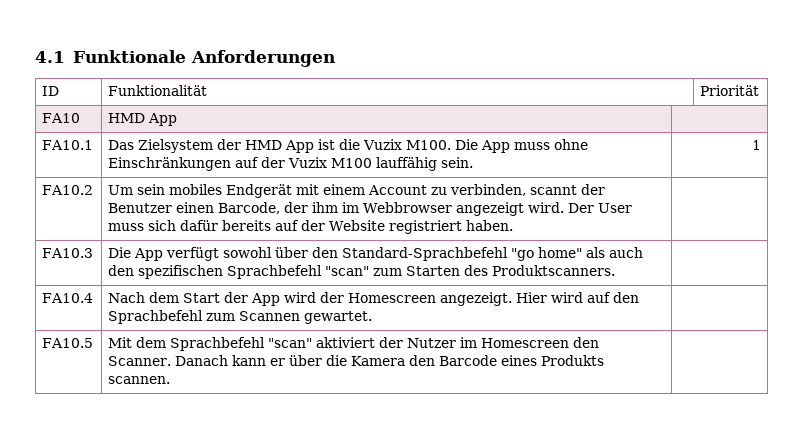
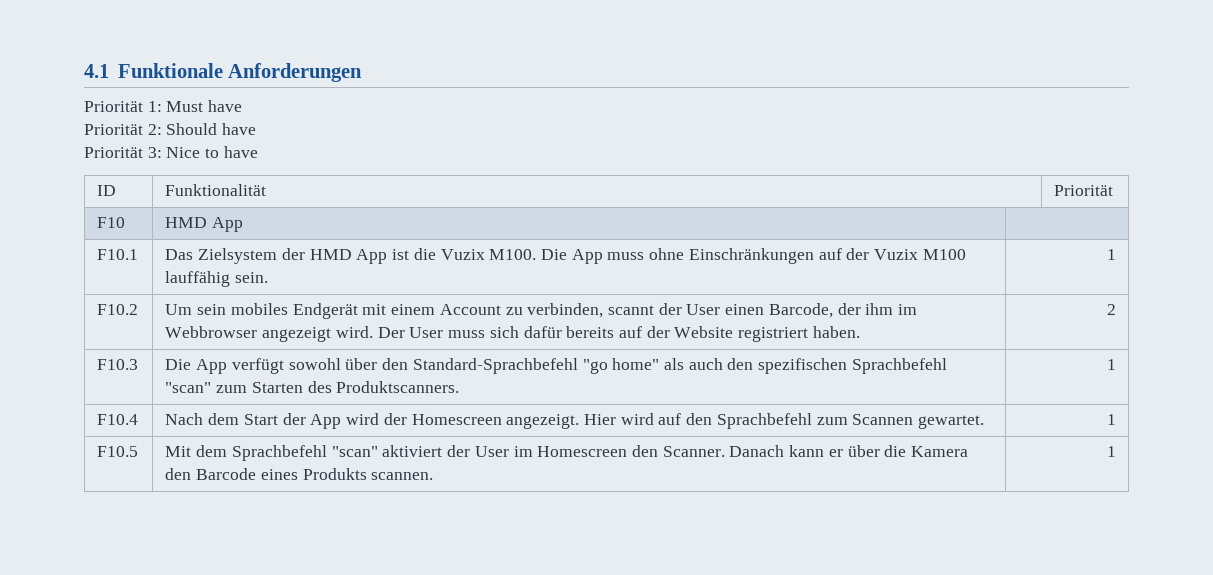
+ Priorität 1: Must have
+ Priorität 2: Should have
+ Priorität 3: Nice to have
- FA10 | HMD App |
+ F10 | HMD App |
- FA10.1 | Das Zielsystem der HMD App ist die Vuzix M100. Die App muss ohne Einschränkungen auf der Vuzix M100 lauffähig sein. | 1
+ F10.1 | Das Zielsystem der HMD App ist die Vuzix M100. Die App muss ohne Einschränkungen auf der Vuzix M100 lauffähig sein. | 1
- FA10.2 | Um sein mobiles Endgerät mit einem Account zu verbinden, scannt der Benutzer einen Barcode, der ihm im Webbrowser angezeigt wird. Der User muss sich dafür bereits auf der Website registriert haben. |
- FA10.3 | Die App verfügt sowohl über den Standard-Sprachbefehl "go home" als auch den spezifischen Sprachbefehl "scan" zum Starten des Produktscanners. |
- FA10.4 | Nach dem Start der App wird der Homescreen angezeigt. Hier wird auf den Sprachbefehl zum Scannen gewartet. |
- FA10.5 | Mit dem Sprachbefehl "scan" aktiviert der Nutzer im Homescreen den Scanner. Danach kann er über die Kamera den Barcode eines Produkts scannen. |
+ F10.2 | Um sein mobiles Endgerät mit einem Account zu verbinden, scannt der User einen Barcode, der ihm im Webbrowser angezeigt wird. Der User muss sich dafür bereits auf der Website registriert haben. | 2
+ F10.3 | Die App verfügt sowohl über den Standard-Sprachbefehl "go home" als auch den spezifischen Sprachbefehl "scan" zum Starten des Produktscanners. | 1
+ F10.4 | Nach dem Start der App wird der Homescreen angezeigt. Hier wird auf den Sprachbefehl zum Scannen gewartet. | 1
+ F10.5 | Mit dem Sprachbefehl "scan" aktiviert der User im Homescreen den Scanner. Danach kann er über die Kamera den Barcode eines Produkts scannen. | 1

